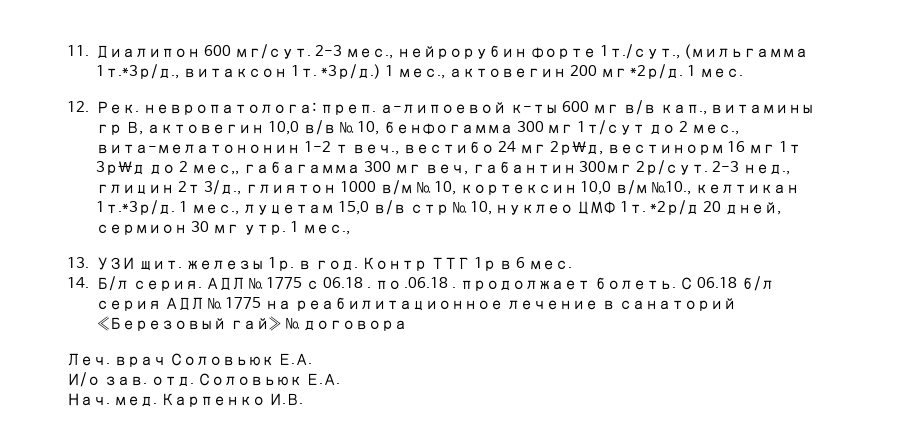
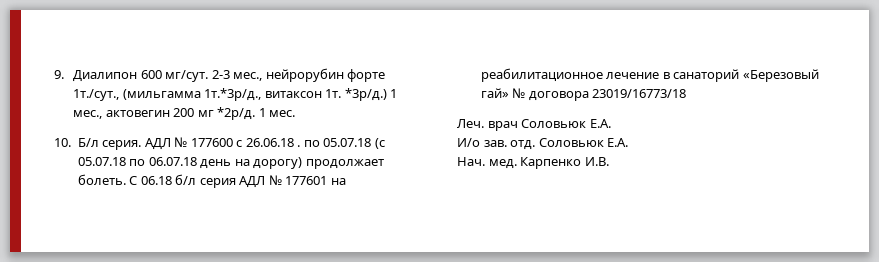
- 11. Диалипон 600 мг/сут.
+ 9. Диалипон 600 мг/сут.
- 12. Рек. невропатолога: преп. а-липоевой к-ты 600 мг в/в кап., витамины гр В, актовегин 10,0 в/в № 10, бенфогамма 300 мг 1т/сут до 2 мес., вита-мелатононин 1-2 т веч., вестибо 24 мг 2р\д, вестинорм 16 мг 1т 3р\д до 2 мес,, габагамма 300 мг веч, габантин 300мг 2р/сут. 2-3 нед., глицин 2т 3/д., глиятон 1000 в/м № 10, кортексин 10,0 в/м №10., келтикан 1т.*3р/д. 1 мес., луцетам 15,0 в/в стр № 10, нуклео ЦМФ 1т. *2р/д 20 дней, сермион 30 мг утр. 1 мес.,
- 13. УЗИ щит. железы 1р. в год. Контр ТТГ 1р в 6 мес.
- 14. Б/л серия. АДЛ № 1775 с 06.18 . по .06.18 . продолжает болеть.
+ 10. Б/л серия. АДЛ № 177600 с 26.06.18 . по 05.07.18 (с 05.07.18 по 06.07.18 день на дорогу) продолжает болеть.
- С 06.18 б/л серия АДЛ № 1775 на реабилитационное лечение в санаторий «Березовый гай» № договора
+ С 06.18 б/л серия АДЛ № 177601 на реабилитационное лечение в санаторий «Березовый гай» № договора 23019/16773/18

